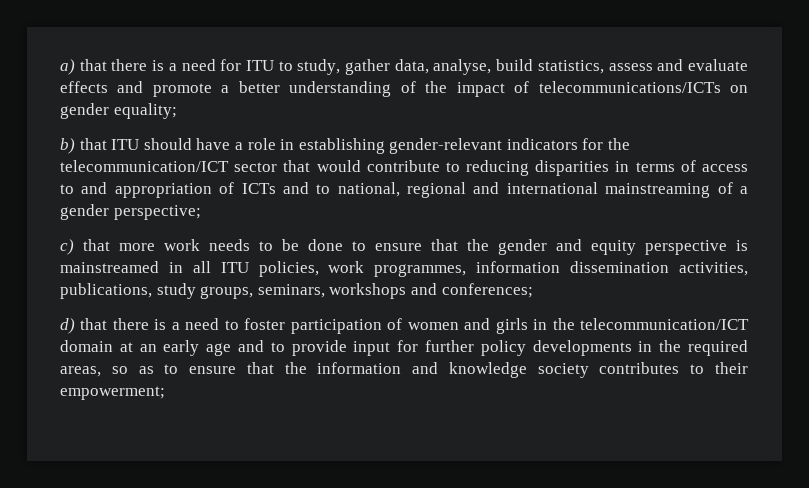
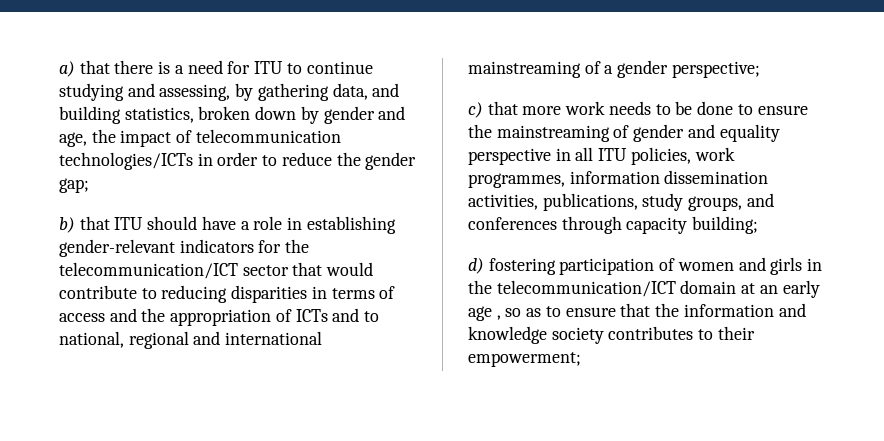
- a) that there is a need for ITU to study, gather data, analyse, build statistics, assess and evaluate effects and promote a better understanding of the impact of telecommunications/ICTs on gender equality;
+ a) that there is a need for ITU to continue studying and assessing, by gathering data, and building statistics, broken down by gender and age, the impact of telecommunication technologies/ICTs in order to reduce the gender gap;
- b) that ITU should have a role in establishing gender-relevant indicators for the telecommunication/ICT sector that would contribute to reducing disparities in terms of access to and appropriation of ICTs and to national, regional and international mainstreaming of a gender perspective;
+ b) that ITU should have a role in establishing gender-relevant indicators for the telecommunication/ICT sector that would contribute to reducing disparities in terms of access and the appropriation of ICTs and to national, regional and international mainstreaming of a gender perspective;
- c) that more work needs to be done to ensure that the gender and equity perspective is mainstreamed in all ITU policies, work programmes, information dissemination activities, publications, study groups, seminars, workshops and conferences;
- d) that there is a need to foster participation of women and girls in the telecommunication/ICT domain at an early age and to provide input for further policy developments in the required areas, so as to ensure that the information and knowledge society contributes to their empowerment;
+ c) that more work needs to be done to ensure the mainstreaming of gender and equality perspective in all ITU policies, work programmes, information dissemination activities, publications, study groups, and conferences through capacity building;
+ d) fostering participation of women and girls in the telecommunication/ICT domain at an early age , so as to ensure that the information and knowledge society contributes to their empowerment;

